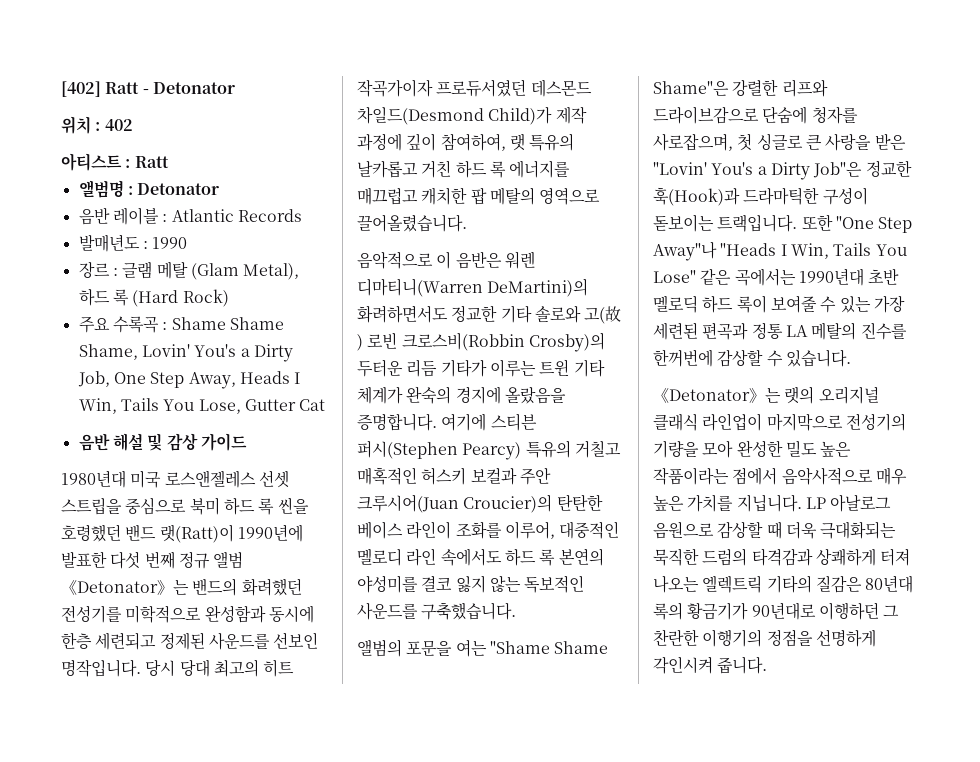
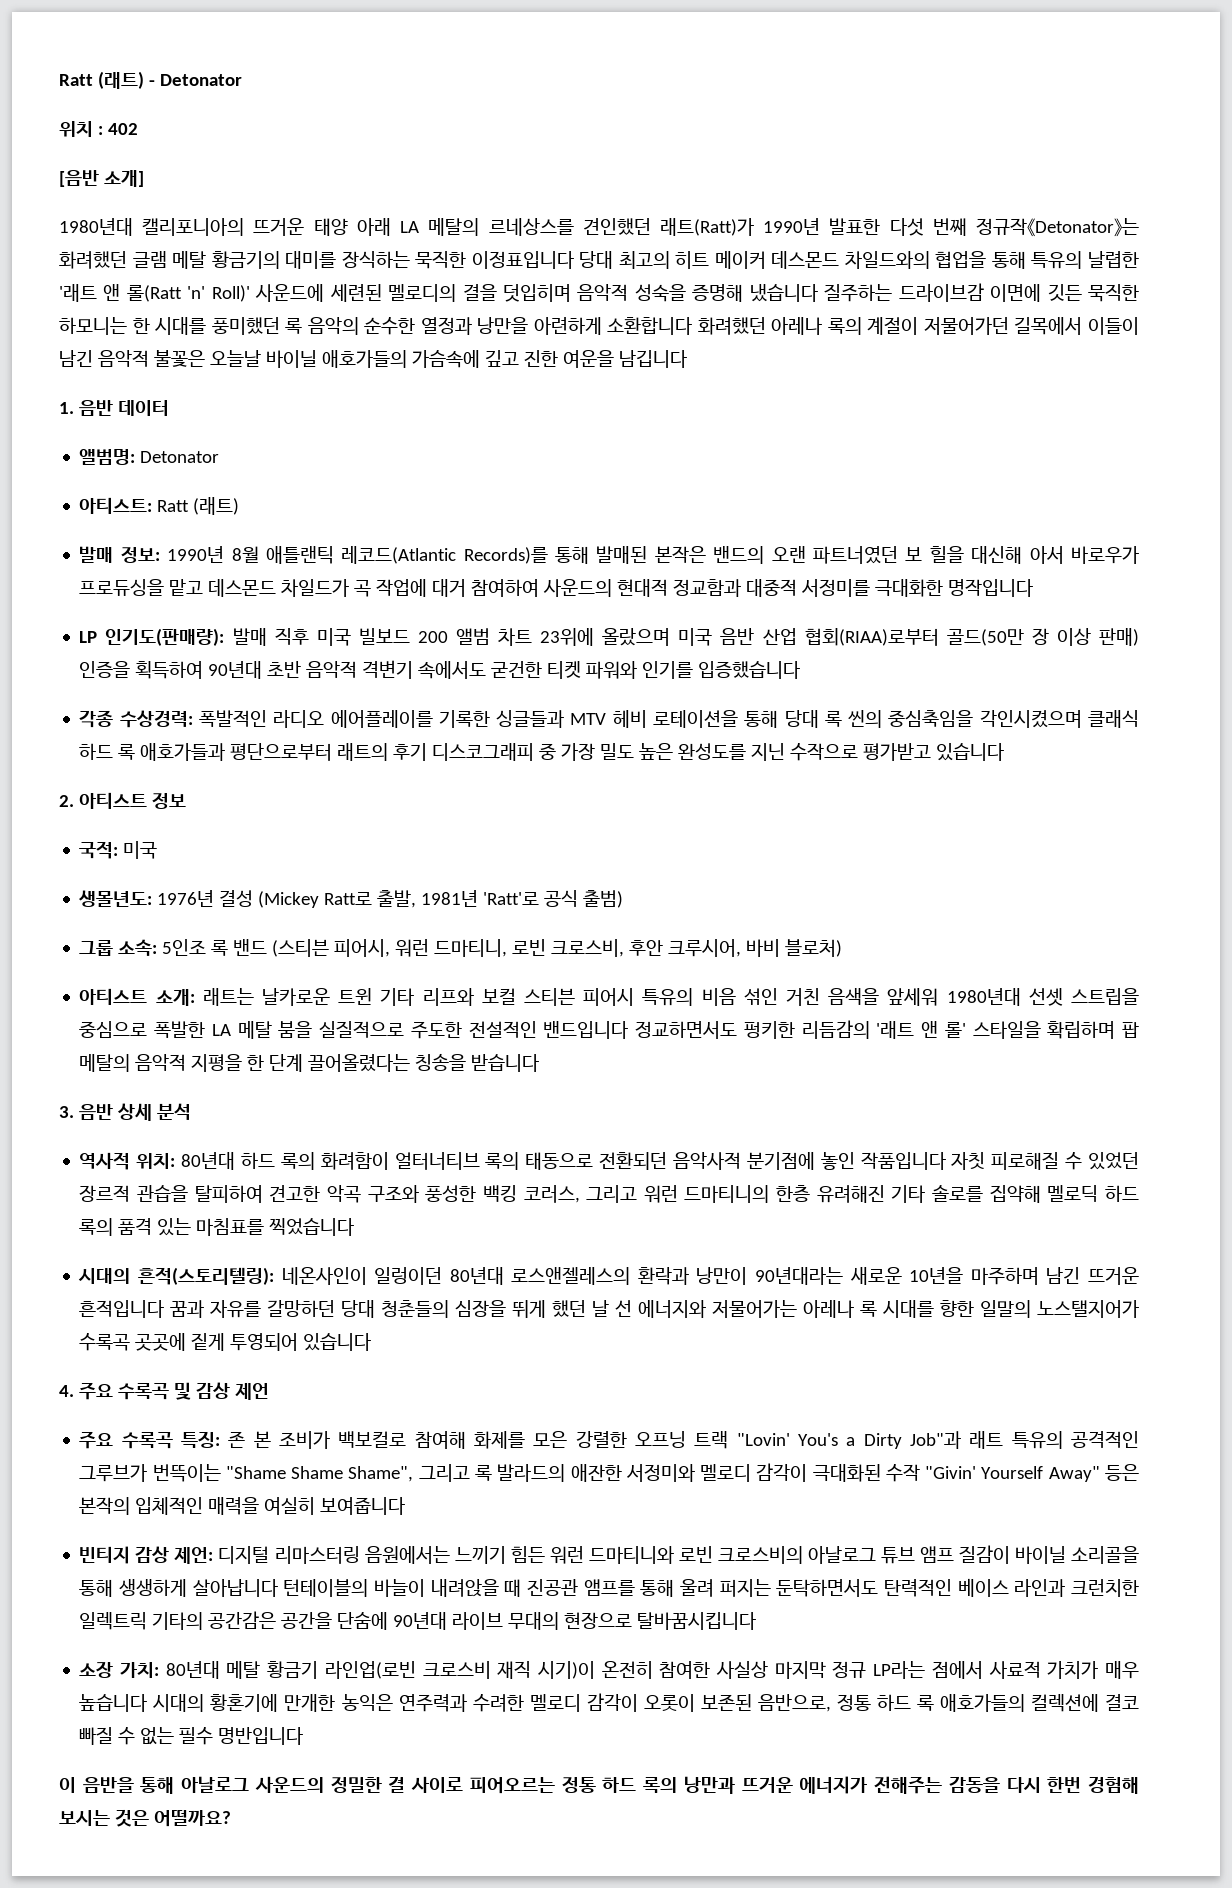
- [402] Ratt - Detonator
+ Ratt (래트) - Detonator
- 아티스트 : Ratt
- 앨범명 : Detonator
- 음반 레이블 : Atlantic Records
- 발매년도 : 1990
- 장르 : 글램 메탈 (Glam Metal), 하드 록 (Hard Rock)
- 주요 수록곡 : Shame Shame Shame, Lovin' You's a Dirty Job, One Step Away, Heads I Win, Tails You Lose, Gutter Cat
- 음반 해설 및 감상 가이드
- 1980년대 미국 로스앤젤레스 선셋 스트립을 중심으로 북미 하드 록 씬을 호령했던 밴드 랫(Ratt)이 1990년에 발표한 다섯 번째 정규 앨범《Detonator》는 밴드의 화려했던 전성기를 미학적으로 완성함과 동시에 한층 세련되고 정제된 사운드를 선보인 명작입니다. 당시 당대 최고의 히트 작곡가이자 프로듀서였던 데스몬드 차일드(Desmond Child)가 제작 과정에 깊이 참여하여, 랫 특유의 날카롭고 거친 하드 록 에너지를 매끄럽고 캐치한 팝 메탈의 영역으로 끌어올렸습니다.
- 음악적으로 이 음반은 워렌 디마티니(Warren DeMartini)의 화려하면서도 정교한 기타 솔로와 고(故) 로빈 크로스비(Robbin Crosby)의 두터운 리듬 기타가 이루는 트윈 기타 체계가 완숙의 경지에 올랐음을 증명합니다. 여기에 스티븐 퍼시(Stephen Pearcy) 특유의 거칠고 매혹적인 허스키 보컬과 주안 크루시어(Juan Croucier)의 탄탄한 베이스 라인이 조화를 이루어, 대중적인 멜로디 라인 속에서도 하드 록 본연의 야성미를 결코 잃지 않는 독보적인 사운드를 구축했습니다.
- 앨범의 포문을 여는 "Shame Shame Shame"은 강렬한 리프와 드라이브감으로 단숨에 청자를 사로잡으며, 첫 싱글로 큰 사랑을 받은 "Lovin' You's a Dirty Job"은 정교한 훅(Hook)과 드라마틱한 구성이 돋보이는 트랙입니다. 또한 "One Step Away"나 "Heads I Win, Tails You Lose" 같은 곡에서는 1990년대 초반 멜로딕 하드 록이 보여줄 수 있는 가장 세련된 편곡과 정통 LA 메탈의 진수를 한꺼번에 감상할 수 있습니다.
- 《Detonator》는 랫의 오리지널 클래식 라인업이 마지막으로 전성기의 기량을 모아 완성한 밀도 높은 작품이라는 점에서 음악사적으로 매우 높은 가치를 지닙니다. LP 아날로그 음원으로 감상할 때 더욱 극대화되는 묵직한 드럼의 타격감과 상쾌하게 터져 나오는 엘렉트릭 기타의 질감은 80년대 록의 황금기가 90년대로 이행하던 그 찬란한 이행기의 정점을 선명하게 각인시켜 줍니다.
+ [음반 소개]
+ 1980년대 캘리포니아의 뜨거운 태양 아래 LA 메탈의 르네상스를 견인했던 래트(Ratt)가 1990년 발표한 다섯 번째 정규작《Detonator》는 화려했던 글램 메탈 황금기의 대미를 장식하는 묵직한 이정표입니다 당대 최고의 히트 메이커 데스몬드 차일드와의 협업을 통해 특유의 날렵한 '래트 앤 롤(Ratt 'n' Roll)' 사운드에 세련된 멜로디의 결을 덧입히며 음악적 성숙을 증명해 냈습니다 질주하는 드라이브감 이면에 깃든 묵직한 하모니는 한 시대를 풍미했던 록 음악의 순수한 열정과 낭만을 아련하게 소환합니다 화려했던 아레나 록의 계절이 저물어가던 길목에서 이들이 남긴 음악적 불꽃은 오늘날 바이닐 애호가들의 가슴속에 깊고 진한 여운을 남깁니다
+ 1. 음반 데이터
+ 앨범명: Detonator
+ 아티스트: Ratt (래트)
+ 발매 정보: 1990년 8월 애틀랜틱 레코드(Atlantic Records)를 통해 발매된 본작은 밴드의 오랜 파트너였던 보 힐을 대신해 아서 바로우가 프로듀싱을 맡고 데스몬드 차일드가 곡 작업에 대거 참여하여 사운드의 현대적 정교함과 대중적 서정미를 극대화한 명작입니다
+ LP 인기도(판매량): 발매 직후 미국 빌보드 200 앨범 차트 23위에 올랐으며 미국 음반 산업 협회(RIAA)로부터 골드(50만 장 이상 판매) 인증을 획득하여 90년대 초반 음악적 격변기 속에서도 굳건한 티켓 파워와 인기를 입증했습니다
+ 각종 수상경력: 폭발적인 라디오 에어플레이를 기록한 싱글들과 MTV 헤비 로테이션을 통해 당대 록 씬의 중심축임을 각인시켰으며 클래식 하드 록 애호가들과 평단으로부터 래트의 후기 디스코그래피 중 가장 밀도 높은 완성도를 지닌 수작으로 평가받고 있습니다
+ 2. 아티스트 정보
+ 국적: 미국
+ 생몰년도: 1976년 결성 (Mickey Ratt로 출발, 1981년 'Ratt'로 공식 출범)
+ 그룹 소속: 5인조 록 밴드 (스티븐 피어시, 워런 드마티니, 로빈 크로스비, 후안 크루시어, 바비 블로처)
+ 아티스트 소개: 래트는 날카로운 트윈 기타 리프와 보컬 스티븐 피어시 특유의 비음 섞인 거친 음색을 앞세워 1980년대 선셋 스트립을 중심으로 폭발한 LA 메탈 붐을 실질적으로 주도한 전설적인 밴드입니다 정교하면서도 펑키한 리듬감의 '래트 앤 롤' 스타일을 확립하며 팝 메탈의 음악적 지평을 한 단계 끌어올렸다는 칭송을 받습니다
+ 3. 음반 상세 분석
+ 역사적 위치: 80년대 하드 록의 화려함이 얼터너티브 록의 태동으로 전환되던 음악사적 분기점에 놓인 작품입니다 자칫 피로해질 수 있었던 장르적 관습을 탈피하여 견고한 악곡 구조와 풍성한 백킹 코러스, 그리고 워런 드마티니의 한층 유려해진 기타 솔로를 집약해 멜로딕 하드 록의 품격 있는 마침표를 찍었습니다
+ 시대의 흔적(스토리텔링): 네온사인이 일렁이던 80년대 로스앤젤레스의 환락과 낭만이 90년대라는 새로운 10년을 마주하며 남긴 뜨거운 흔적입니다 꿈과 자유를 갈망하던 당대 청춘들의 심장을 뛰게 했던 날 선 에너지와 저물어가는 아레나 록 시대를 향한 일말의 노스탤지어가 수록곡 곳곳에 짙게 투영되어 있습니다
+ 4. 주요 수록곡 및 감상 제언
+ 주요 수록곡 특징: 존 본 조비가 백보컬로 참여해 화제를 모은 강렬한 오프닝 트랙 "Lovin' You's a Dirty Job"과 래트 특유의 공격적인 그루브가 번뜩이는 "Shame Shame Shame", 그리고 록 발라드의 애잔한 서정미와 멜로디 감각이 극대화된 수작 "Givin' Yourself Away" 등은 본작의 입체적인 매력을 여실히 보여줍니다
+ 빈티지 감상 제언: 디지털 리마스터링 음원에서는 느끼기 힘든 워런 드마티니와 로빈 크로스비의 아날로그 튜브 앰프 질감이 바이닐 소리골을 통해 생생하게 살아납니다 턴테이블의 바늘이 내려앉을 때 진공관 앰프를 통해 울려 퍼지는 둔탁하면서도 탄력적인 베이스 라인과 크런치한 일렉트릭 기타의 공간감은 공간을 단숨에 90년대 라이브 무대의 현장으로 탈바꿈시킵니다
+ 소장 가치: 80년대 메탈 황금기 라인업(로빈 크로스비 재직 시기)이 온전히 참여한 사실상 마지막 정규 LP라는 점에서 사료적 가치가 매우 높습니다 시대의 황혼기에 만개한 농익은 연주력과 수려한 멜로디 감각이 오롯이 보존된 음반으로, 정통 하드 록 애호가들의 컬렉션에 결코 빠질 수 없는 필수 명반입니다
+ 이 음반을 통해 아날로그 사운드의 정밀한 결 사이로 피어오르는 정통 하드 록의 낭만과 뜨거운 에너지가 전해주는 감동을 다시 한번 경험해 보시는 것은 어떨까요?

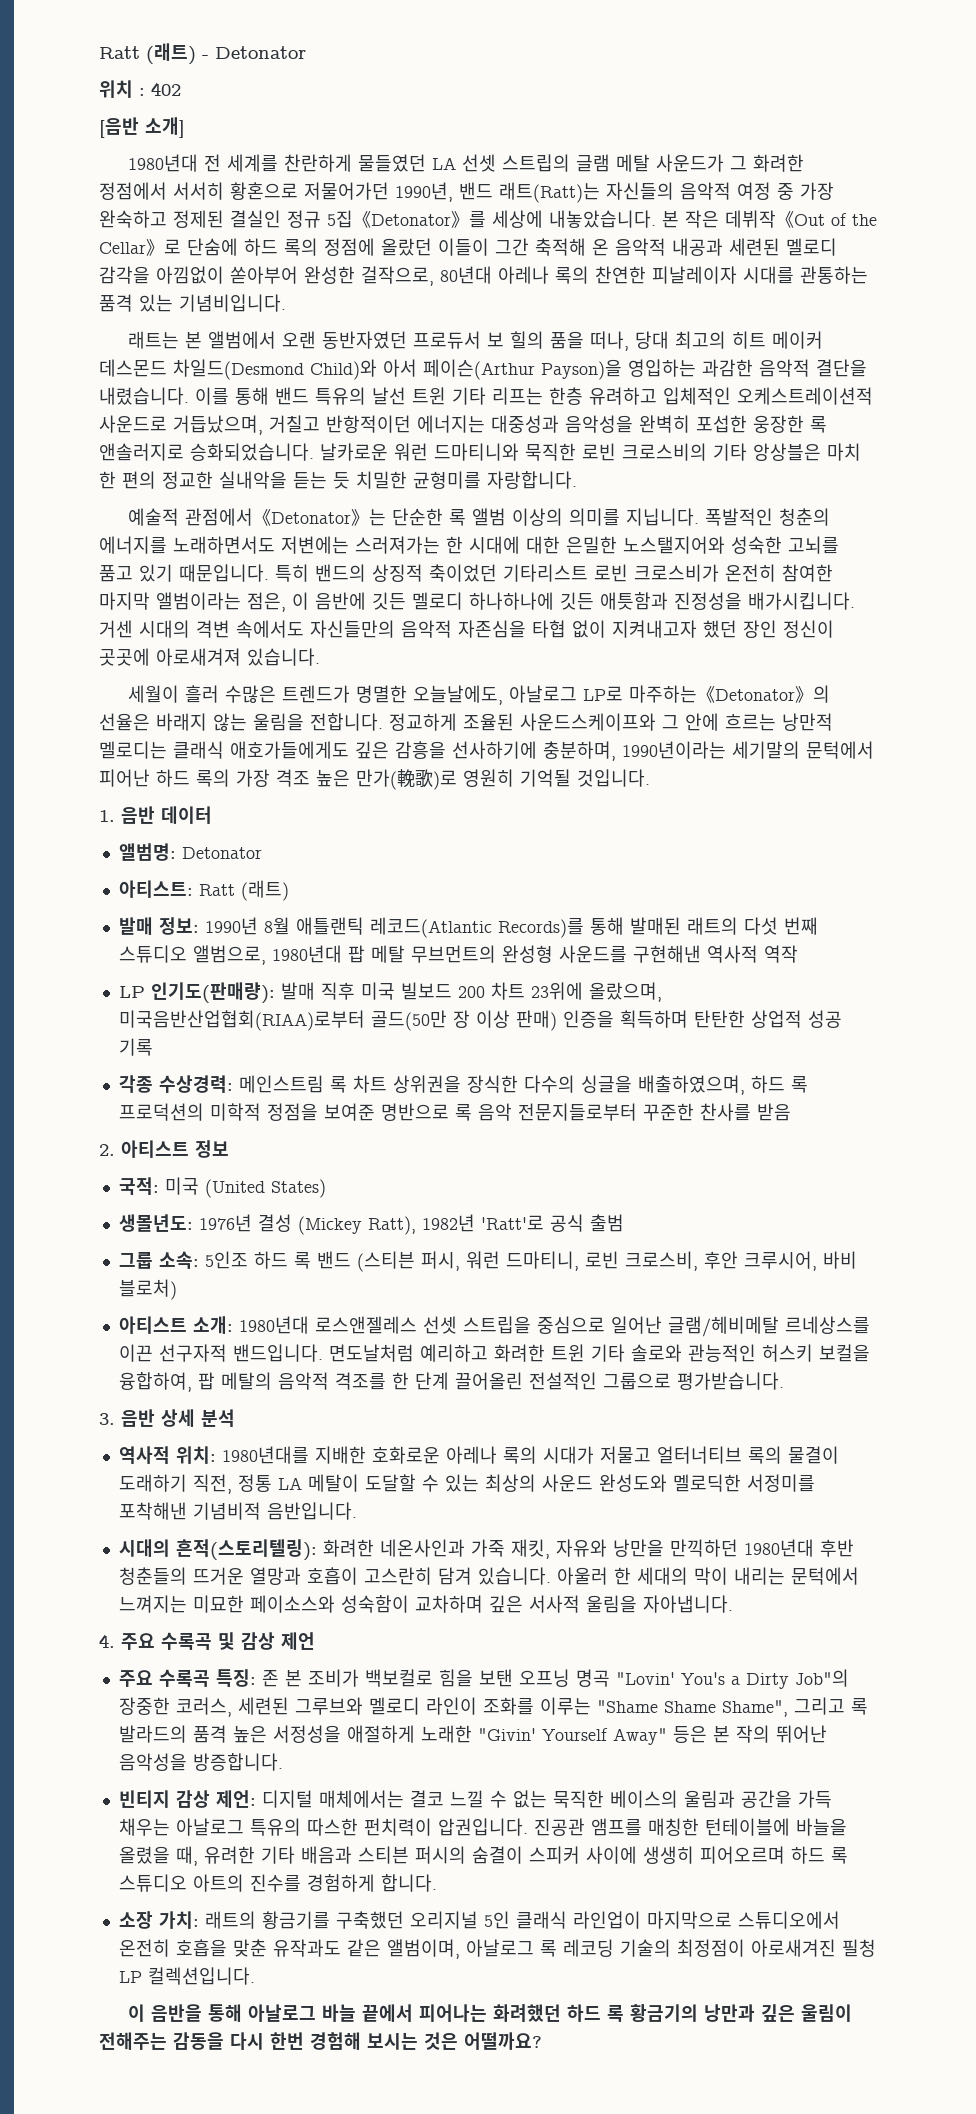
- 1980년대 캘리포니아의 뜨거운 태양 아래 LA 메탈의 르네상스를 견인했던 래트(Ratt)가 1990년 발표한 다섯 번째 정규작《Detonator》는 화려했던 글램 메탈 황금기의 대미를 장식하는 묵직한 이정표입니다 당대 최고의 히트 메이커 데스몬드 차일드와의 협업을 통해 특유의 날렵한 '래트 앤 롤(Ratt 'n' Roll)' 사운드에 세련된 멜로디의 결을 덧입히며 음악적 성숙을 증명해 냈습니다 질주하는 드라이브감 이면에 깃든 묵직한 하모니는 한 시대를 풍미했던 록 음악의 순수한 열정과 낭만을 아련하게 소환합니다 화려했던 아레나 록의 계절이 저물어가던 길목에서 이들이 남긴 음악적 불꽃은 오늘날 바이닐 애호가들의 가슴속에 깊고 진한 여운을 남깁니다
+ 1980년대 전 세계를 찬란하게 물들였던 LA 선셋 스트립의 글램 메탈 사운드가 그 화려한 정점에서 서서히 황혼으로 저물어가던 1990년, 밴드 래트(Ratt)는 자신들의 음악적 여정 중 가장 완숙하고 정제된 결실인 정규 5집《Detonator》를 세상에 내놓았습니다. 본 작은 데뷔작《Out of the Cellar》로 단숨에 하드 록의 정점에 올랐던 이들이 그간 축적해 온 음악적 내공과 세련된 멜로디 감각을 아낌없이 쏟아부어 완성한 걸작으로, 80년대 아레나 록의 찬연한 피날레이자 시대를 관통하는 품격 있는 기념비입니다.
+ 래트는 본 앨범에서 오랜 동반자였던 프로듀서 보 힐의 품을 떠나, 당대 최고의 히트 메이커 데스몬드 차일드(Desmond Child)와 아서 페이슨(Arthur Payson)을 영입하는 과감한 음악적 결단을 내렸습니다. 이를 통해 밴드 특유의 날선 트윈 기타 리프는 한층 유려하고 입체적인 오케스트레이션적 사운드로 거듭났으며, 거칠고 반항적이던 에너지는 대중성과 음악성을 완벽히 포섭한 웅장한 록 앤솔러지로 승화되었습니다. 날카로운 워런 드마티니와 묵직한 로빈 크로스비의 기타 앙상블은 마치 한 편의 정교한 실내악을 듣는 듯 치밀한 균형미를 자랑합니다.
+ 예술적 관점에서《Detonator》는 단순한 록 앨범 이상의 의미를 지닙니다. 폭발적인 청춘의 에너지를 노래하면서도 저변에는 스러져가는 한 시대에 대한 은밀한 노스탤지어와 성숙한 고뇌를 품고 있기 때문입니다. 특히 밴드의 상징적 축이었던 기타리스트 로빈 크로스비가 온전히 참여한 마지막 앨범이라는 점은, 이 음반에 깃든 멜로디 하나하나에 깃든 애틋함과 진정성을 배가시킵니다. 거센 시대의 격변 속에서도 자신들만의 음악적 자존심을 타협 없이 지켜내고자 했던 장인 정신이 곳곳에 아로새겨져 있습니다.
+ 세월이 흘러 수많은 트렌드가 명멸한 오늘날에도, 아날로그 LP로 마주하는《Detonator》의 선율은 바래지 않는 울림을 전합니다. 정교하게 조율된 사운드스케이프와 그 안에 흐르는 낭만적 멜로디는 클래식 애호가들에게도 깊은 감흥을 선사하기에 충분하며, 1990년이라는 세기말의 문턱에서 피어난 하드 록의 가장 격조 높은 만가(輓歌)로 영원히 기억될 것입니다.
- 발매 정보: 1990년 8월 애틀랜틱 레코드(Atlantic Records)를 통해 발매된 본작은 밴드의 오랜 파트너였던 보 힐을 대신해 아서 바로우가 프로듀싱을 맡고 데스몬드 차일드가 곡 작업에 대거 참여하여 사운드의 현대적 정교함과 대중적 서정미를 극대화한 명작입니다
+ 발매 정보: 1990년 8월 애틀랜틱 레코드(Atlantic Records)를 통해 발매된 래트의 다섯 번째 스튜디오 앨범으로, 1980년대 팝 메탈 무브먼트의 완성형 사운드를 구현해낸 역사적 역작
- LP 인기도(판매량): 발매 직후 미국 빌보드 200 앨범 차트 23위에 올랐으며 미국 음반 산업 협회(RIAA)로부터 골드(50만 장 이상 판매) 인증을 획득하여 90년대 초반 음악적 격변기 속에서도 굳건한 티켓 파워와 인기를 입증했습니다
- 각종 수상경력: 폭발적인 라디오 에어플레이를 기록한 싱글들과 MTV 헤비 로테이션을 통해 당대 록 씬의 중심축임을 각인시켰으며 클래식 하드 록 애호가들과 평단으로부터 래트의 후기 디스코그래피 중 가장 밀도 높은 완성도를 지닌 수작으로 평가받고 있습니다
+ LP 인기도(판매량): 발매 직후 미국 빌보드 200 차트 23위에 올랐으며, 미국음반산업협회(RIAA)로부터 골드(50만 장 이상 판매) 인증을 획득하며 탄탄한 상업적 성공 기록
+ 각종 수상경력: 메인스트림 록 차트 상위권을 장식한 다수의 싱글을 배출하였으며, 하드 록 프로덕션의 미학적 정점을 보여준 명반으로 록 음악 전문지들로부터 꾸준한 찬사를 받음
- 국적: 미국
+ 국적: 미국 (United States)
- 생몰년도: 1976년 결성 (Mickey Ratt로 출발, 1981년 'Ratt'로 공식 출범)
+ 생몰년도: 1976년 결성 (Mickey Ratt), 1982년 'Ratt'로 공식 출범
- 그룹 소속: 5인조 록 밴드 (스티븐 피어시, 워런 드마티니, 로빈 크로스비, 후안 크루시어, 바비 블로처)
+ 그룹 소속: 5인조 하드 록 밴드 (스티븐 퍼시, 워런 드마티니, 로빈 크로스비, 후안 크루시어, 바비 블로처)
- 아티스트 소개: 래트는 날카로운 트윈 기타 리프와 보컬 스티븐 피어시 특유의 비음 섞인 거친 음색을 앞세워 1980년대 선셋 스트립을 중심으로 폭발한 LA 메탈 붐을 실질적으로 주도한 전설적인 밴드입니다 정교하면서도 펑키한 리듬감의 '래트 앤 롤' 스타일을 확립하며 팝 메탈의 음악적 지평을 한 단계 끌어올렸다는 칭송을 받습니다
+ 아티스트 소개: 1980년대 로스앤젤레스 선셋 스트립을 중심으로 일어난 글램/헤비메탈 르네상스를 이끈 선구자적 밴드입니다. 면도날처럼 예리하고 화려한 트윈 기타 솔로와 관능적인 허스키 보컬을 융합하여, 팝 메탈의 음악적 격조를 한 단계 끌어올린 전설적인 그룹으로 평가받습니다.
- 역사적 위치: 80년대 하드 록의 화려함이 얼터너티브 록의 태동으로 전환되던 음악사적 분기점에 놓인 작품입니다 자칫 피로해질 수 있었던 장르적 관습을 탈피하여 견고한 악곡 구조와 풍성한 백킹 코러스, 그리고 워런 드마티니의 한층 유려해진 기타 솔로를 집약해 멜로딕 하드 록의 품격 있는 마침표를 찍었습니다
- 시대의 흔적(스토리텔링): 네온사인이 일렁이던 80년대 로스앤젤레스의 환락과 낭만이 90년대라는 새로운 10년을 마주하며 남긴 뜨거운 흔적입니다 꿈과 자유를 갈망하던 당대 청춘들의 심장을 뛰게 했던 날 선 에너지와 저물어가는 아레나 록 시대를 향한 일말의 노스탤지어가 수록곡 곳곳에 짙게 투영되어 있습니다
+ 역사적 위치: 1980년대를 지배한 호화로운 아레나 록의 시대가 저물고 얼터너티브 록의 물결이 도래하기 직전, 정통 LA 메탈이 도달할 수 있는 최상의 사운드 완성도와 멜로딕한 서정미를 포착해낸 기념비적 음반입니다.
+ 시대의 흔적(스토리텔링): 화려한 네온사인과 가죽 재킷, 자유와 낭만을 만끽하던 1980년대 후반 청춘들의 뜨거운 열망과 호흡이 고스란히 담겨 있습니다. 아울러 한 세대의 막이 내리는 문턱에서 느껴지는 미묘한 페이소스와 성숙함이 교차하며 깊은 서사적 울림을 자아냅니다.
- 주요 수록곡 특징: 존 본 조비가 백보컬로 참여해 화제를 모은 강렬한 오프닝 트랙 "Lovin' You's a Dirty Job"과 래트 특유의 공격적인 그루브가 번뜩이는 "Shame Shame Shame", 그리고 록 발라드의 애잔한 서정미와 멜로디 감각이 극대화된 수작 "Givin' Yourself Away" 등은 본작의 입체적인 매력을 여실히 보여줍니다
- 빈티지 감상 제언: 디지털 리마스터링 음원에서는 느끼기 힘든 워런 드마티니와 로빈 크로스비의 아날로그 튜브 앰프 질감이 바이닐 소리골을 통해 생생하게 살아납니다 턴테이블의 바늘이 내려앉을 때 진공관 앰프를 통해 울려 퍼지는 둔탁하면서도 탄력적인 베이스 라인과 크런치한 일렉트릭 기타의 공간감은 공간을 단숨에 90년대 라이브 무대의 현장으로 탈바꿈시킵니다
- 소장 가치: 80년대 메탈 황금기 라인업(로빈 크로스비 재직 시기)이 온전히 참여한 사실상 마지막 정규 LP라는 점에서 사료적 가치가 매우 높습니다 시대의 황혼기에 만개한 농익은 연주력과 수려한 멜로디 감각이 오롯이 보존된 음반으로, 정통 하드 록 애호가들의 컬렉션에 결코 빠질 수 없는 필수 명반입니다
- 이 음반을 통해 아날로그 사운드의 정밀한 결 사이로 피어오르는 정통 하드 록의 낭만과 뜨거운 에너지가 전해주는 감동을 다시 한번 경험해 보시는 것은 어떨까요?
+ 주요 수록곡 특징: 존 본 조비가 백보컬로 힘을 보탠 오프닝 명곡 "Lovin' You's a Dirty Job"의 장중한 코러스, 세련된 그루브와 멜로디 라인이 조화를 이루는 "Shame Shame Shame", 그리고 록 발라드의 품격 높은 서정성을 애절하게 노래한 "Givin' Yourself Away" 등은 본 작의 뛰어난 음악성을 방증합니다.
+ 빈티지 감상 제언: 디지털 매체에서는 결코 느낄 수 없는 묵직한 베이스의 울림과 공간을 가득 채우는 아날로그 특유의 따스한 펀치력이 압권입니다. 진공관 앰프를 매칭한 턴테이블에 바늘을 올렸을 때, 유려한 기타 배음과 스티븐 퍼시의 숨결이 스피커 사이에 생생히 피어오르며 하드 록 스튜디오 아트의 진수를 경험하게 합니다.
+ 소장 가치: 래트의 황금기를 구축했던 오리지널 5인 클래식 라인업이 마지막으로 스튜디오에서 온전히 호흡을 맞춘 유작과도 같은 앨범이며, 아날로그 록 레코딩 기술의 최정점이 아로새겨진 필청 LP 컬렉션입니다.
+ 이 음반을 통해 아날로그 바늘 끝에서 피어나는 화려했던 하드 록 황금기의 낭만과 깊은 울림이 전해주는 감동을 다시 한번 경험해 보시는 것은 어떨까요?

